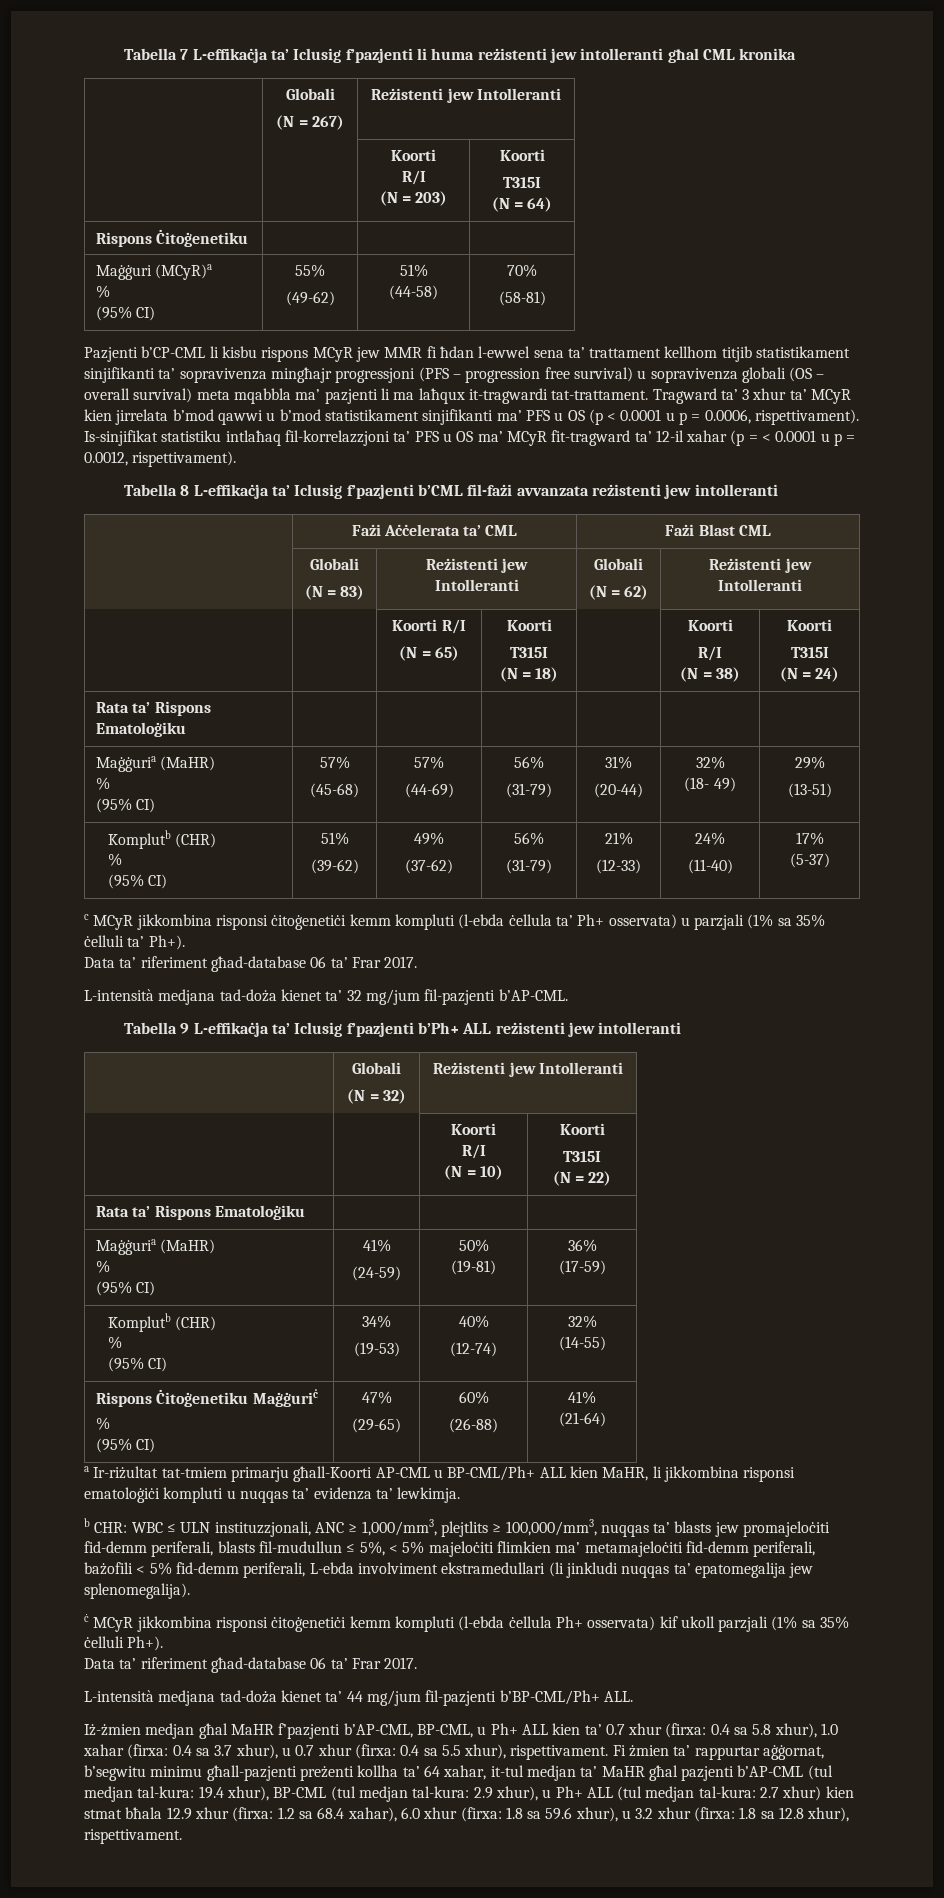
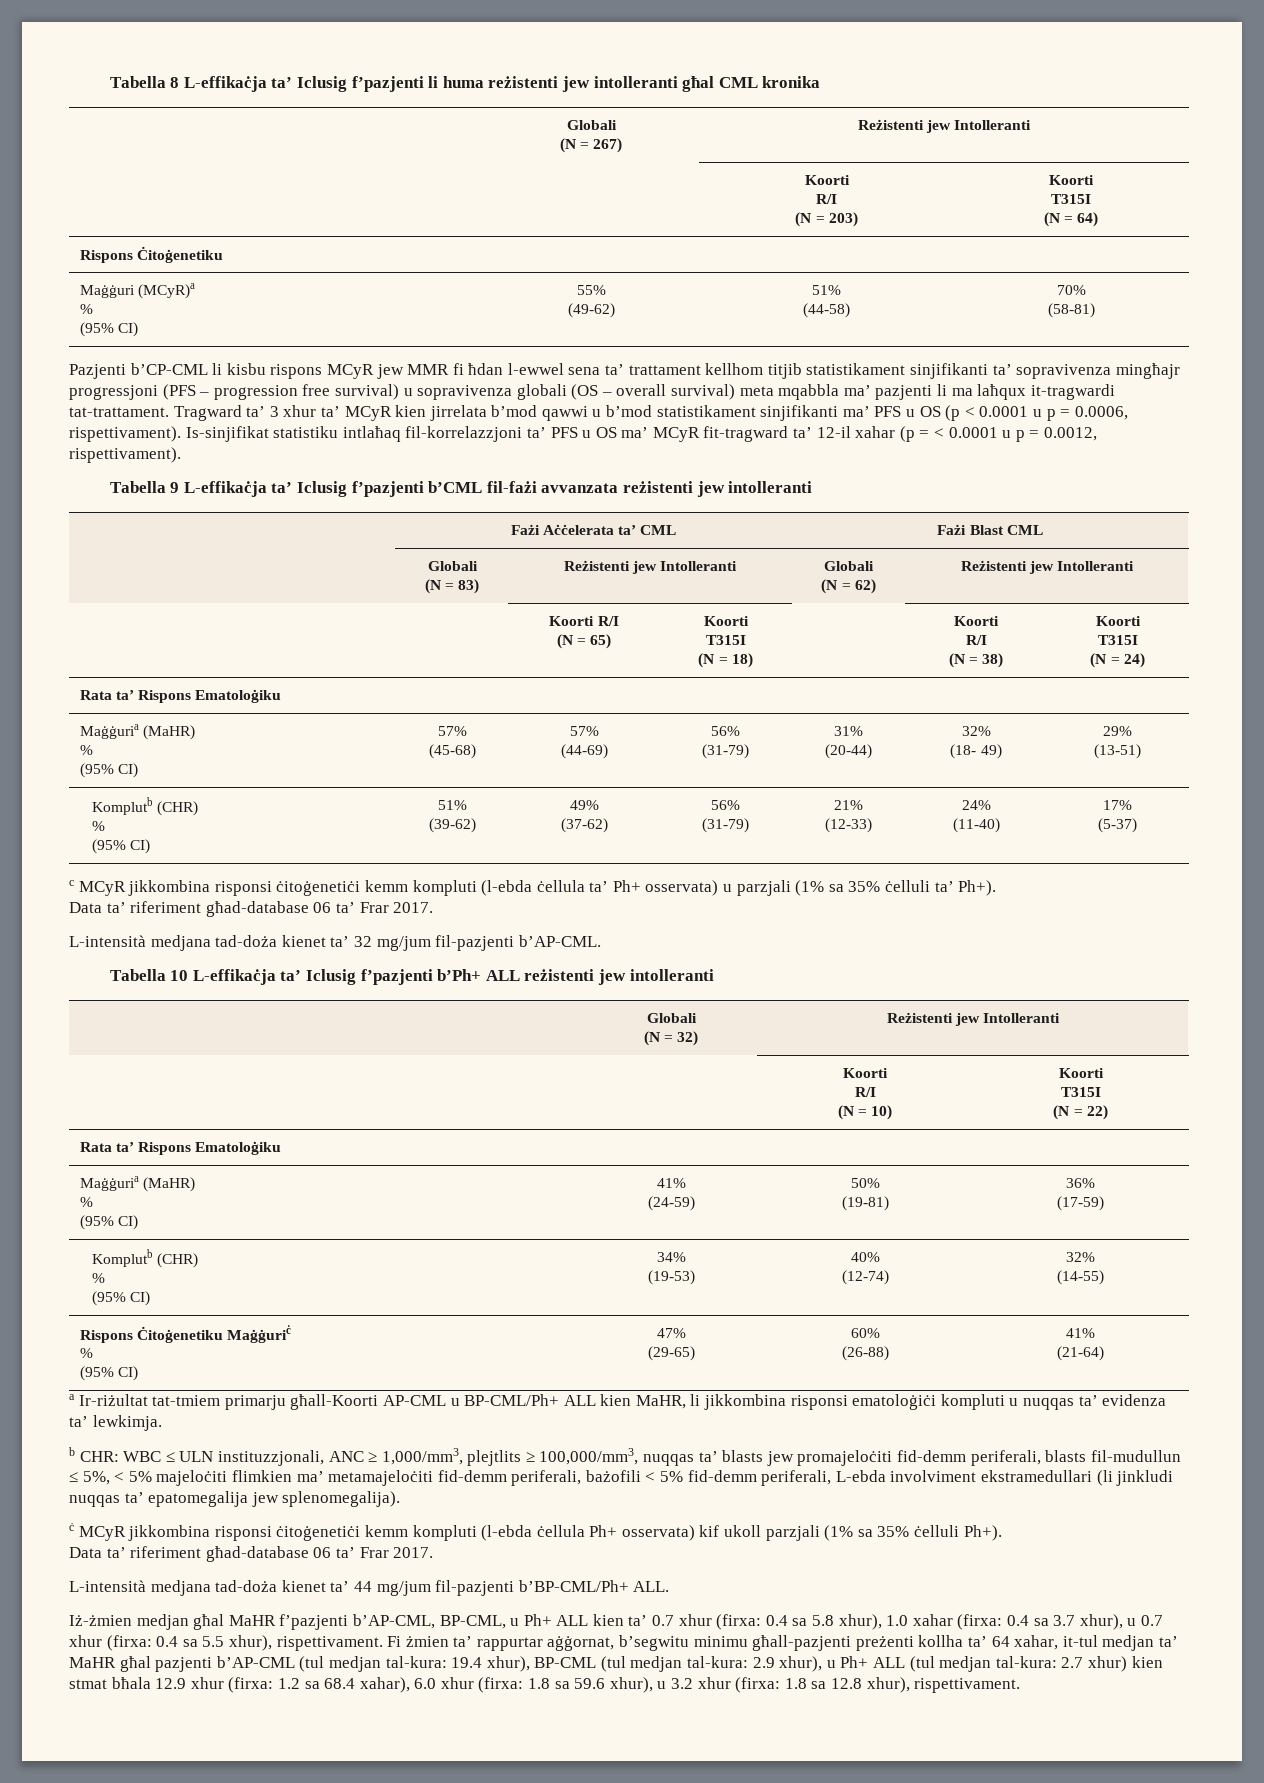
- Tabella 7 L-effikaċja ta’ Iclusig f’pazjenti li huma reżistenti jew intolleranti għal CML kronika
+ Tabella 8 L-effikaċja ta’ Iclusig f’pazjenti li huma reżistenti jew intolleranti għal CML kronika
- Tabella 8 L-effikaċja ta’ Iclusig f’pazjenti b’CML fil-fażi avvanzata reżistenti jew intolleranti
+ Tabella 9 L-effikaċja ta’ Iclusig f’pazjenti b’CML fil-fażi avvanzata reżistenti jew intolleranti
- Tabella 9 L-effikaċja ta’ Iclusig f’pazjenti b’Ph+ ALL reżistenti jew intolleranti
+ Tabella 10 L-effikaċja ta’ Iclusig f’pazjenti b’Ph+ ALL reżistenti jew intolleranti

